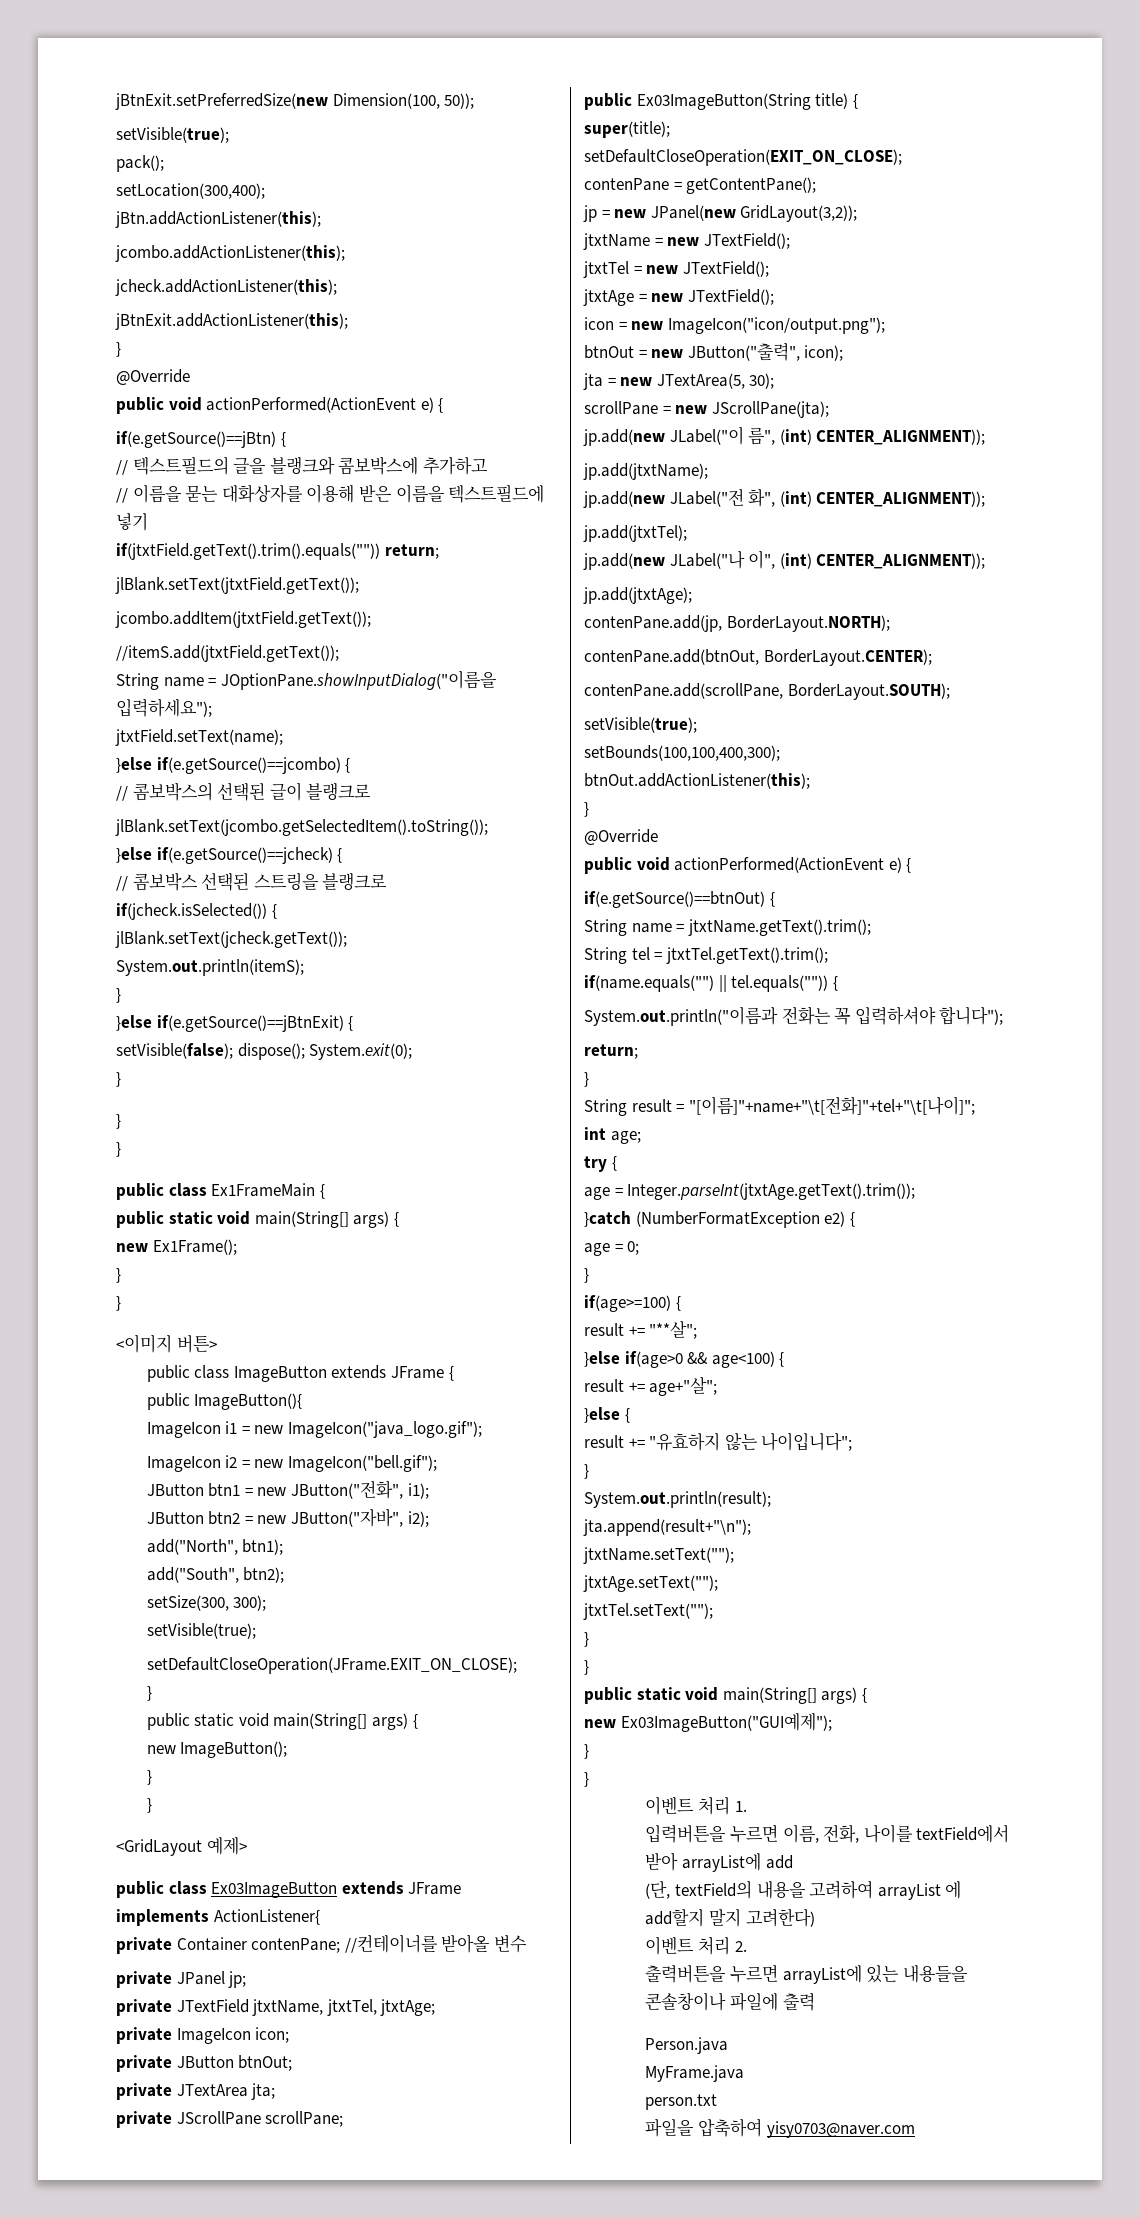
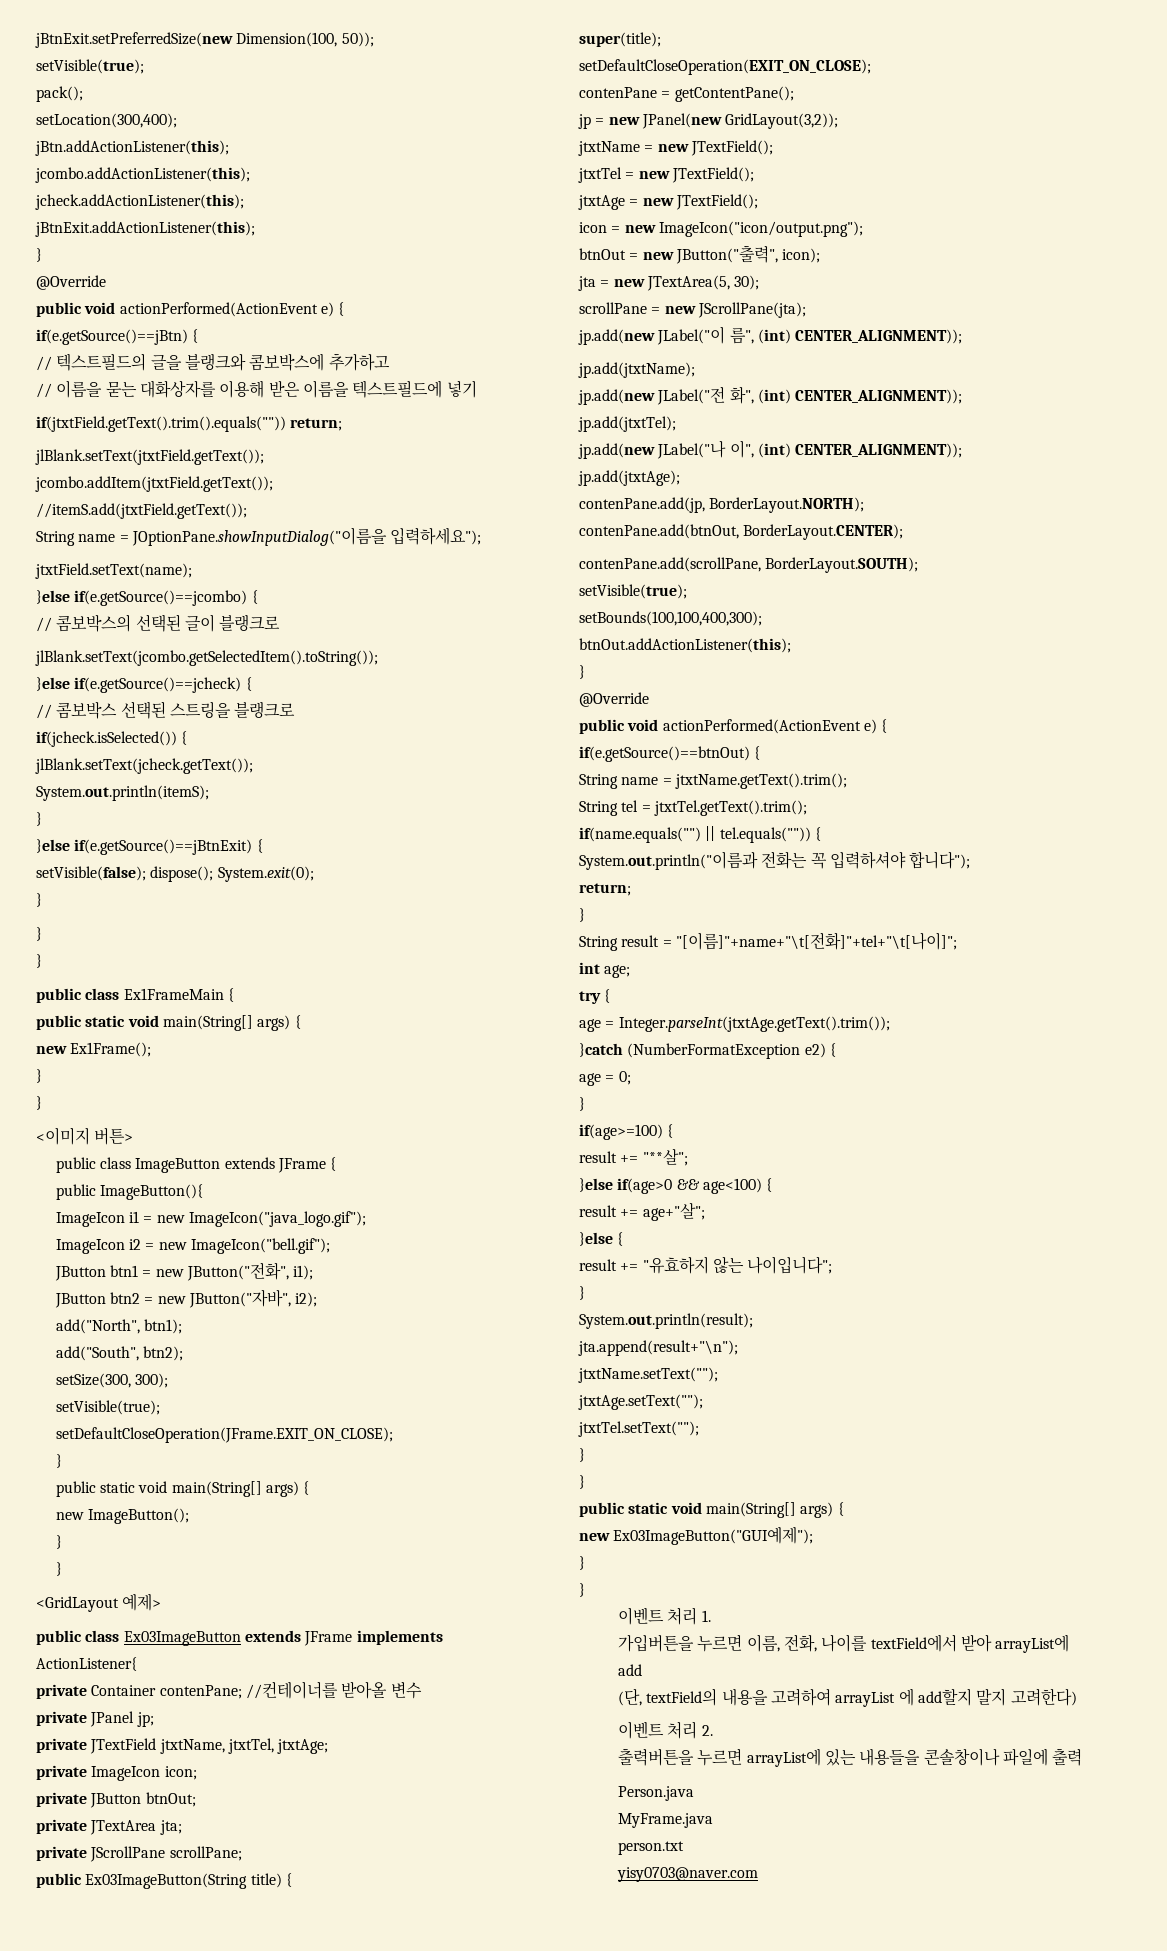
- 입력버튼을 누르면 이름, 전화, 나이를 textField에서 받아 arrayList에 add
+ 가입버튼을 누르면 이름, 전화, 나이를 textField에서 받아 arrayList에 add
- 파일을 압축하여 yisy0703@naver.com
+ yisy0703@naver.com

